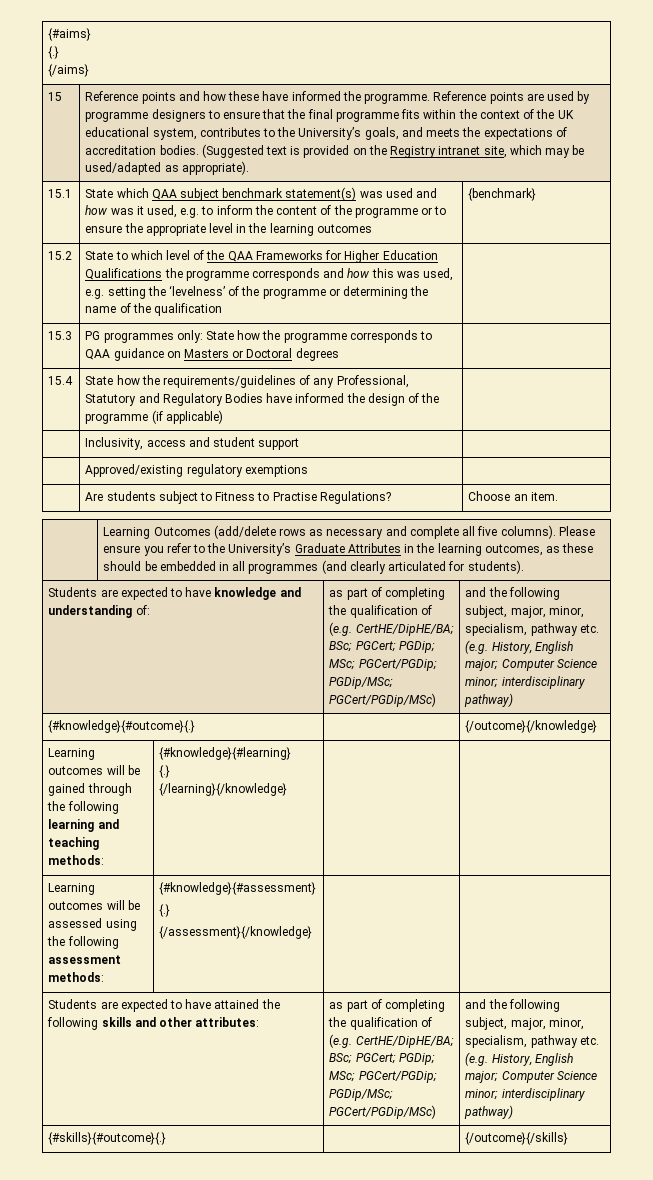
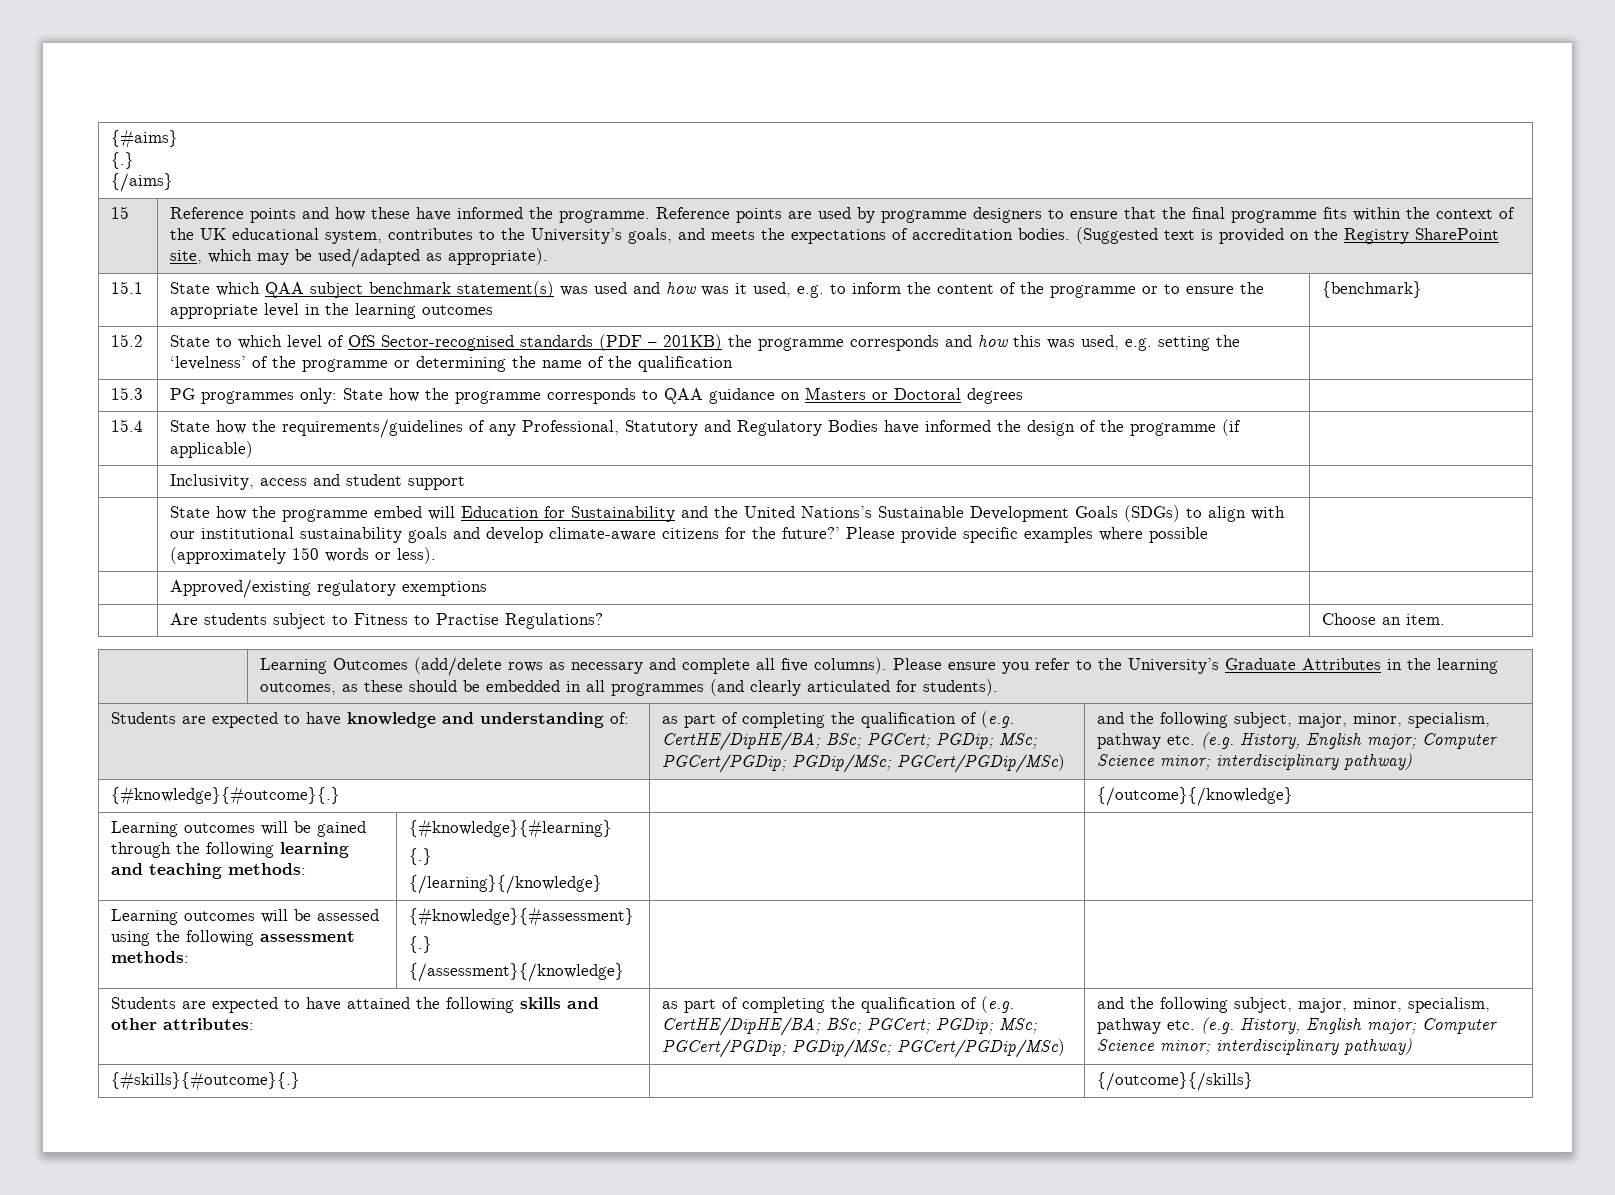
- (Suggested text is provided on the Registry intranet site, which may be used/adapted as appropriate).
+ (Suggested text is provided on the Registry SharePoint site, which may be used/adapted as appropriate).
- 15.2 | State to which level of the QAA Frameworks for Higher Education Qualifications the programme corresponds and how this was used, e.g. setting the ‘levelness’ of the programme or determining the name of the qualification |
+ 15.2 | State to which level of OfS Sector-recognised standards (PDF – 201KB) the programme corresponds and how this was used, e.g. setting the ‘levelness’ of the programme or determining the name of the qualification |
+ State how the programme embed will Education for Sustainability and the United Nations’s Sustainable Development Goals (SDGs) to align with our institutional sustainability goals and develop climate-aware citizens for the future?’ Please provide specific examples where possible (approximately 150 words or less).

